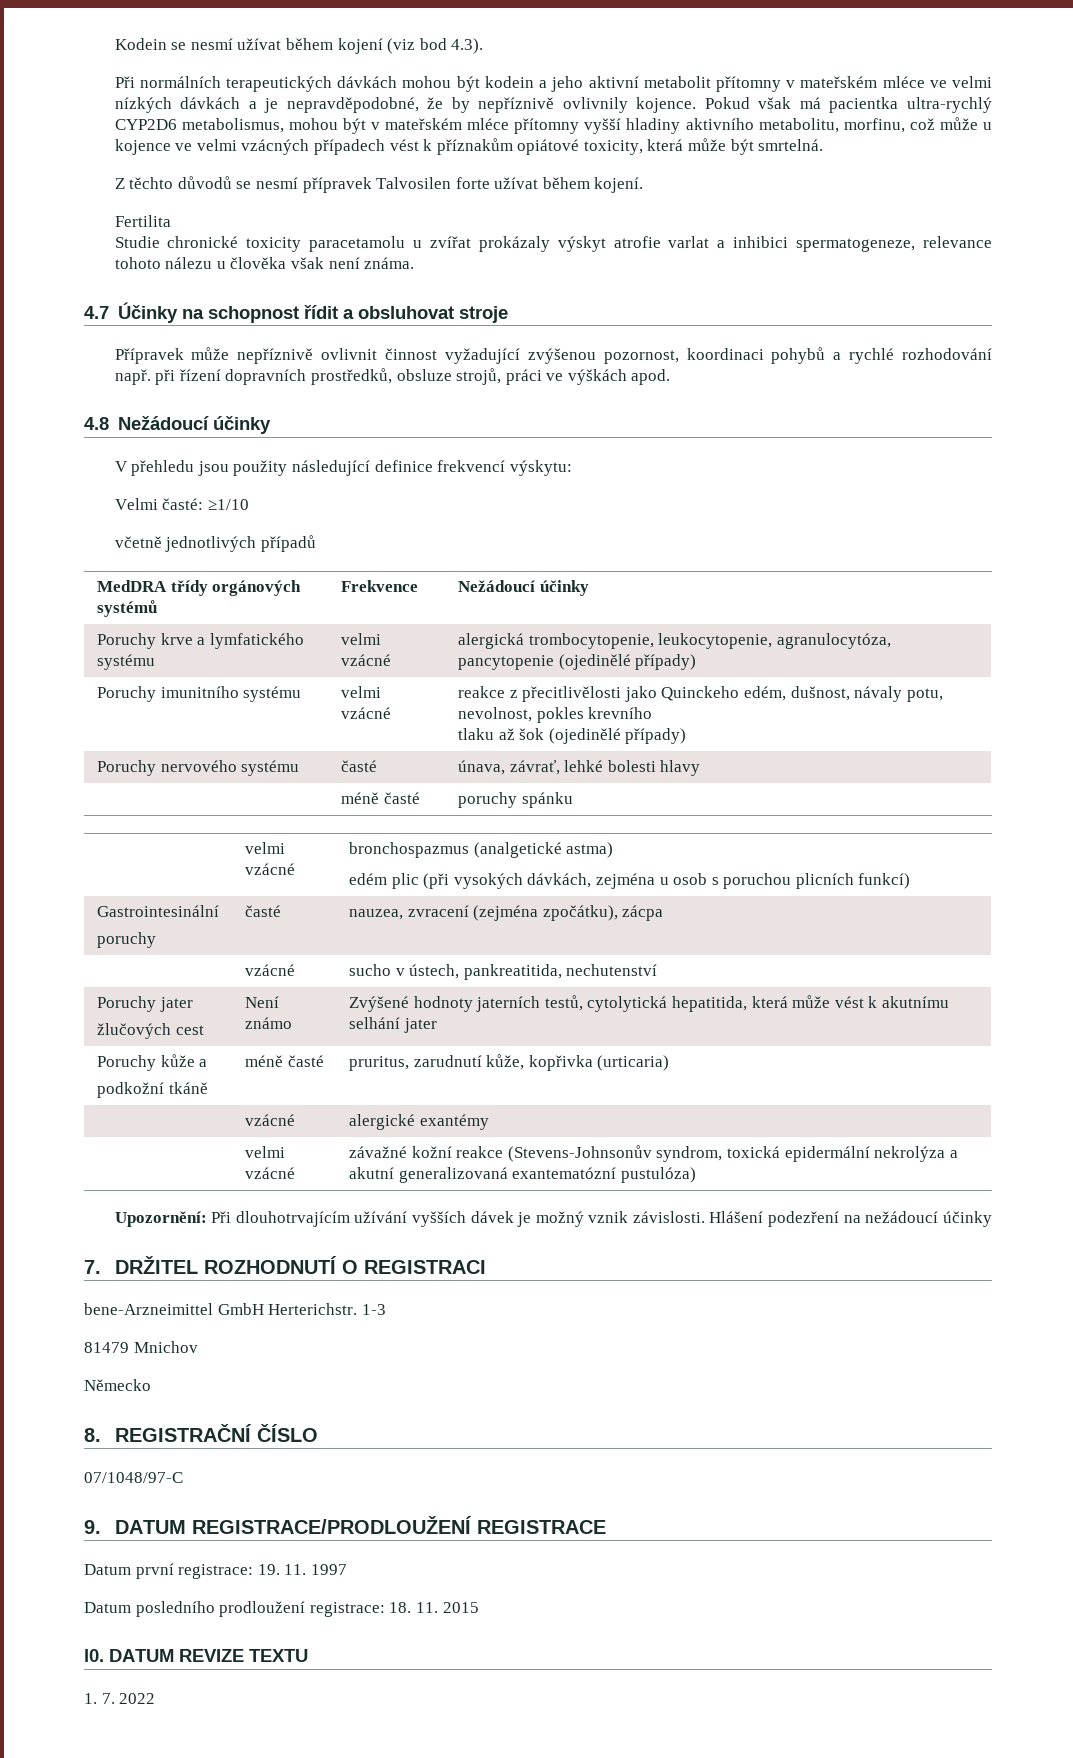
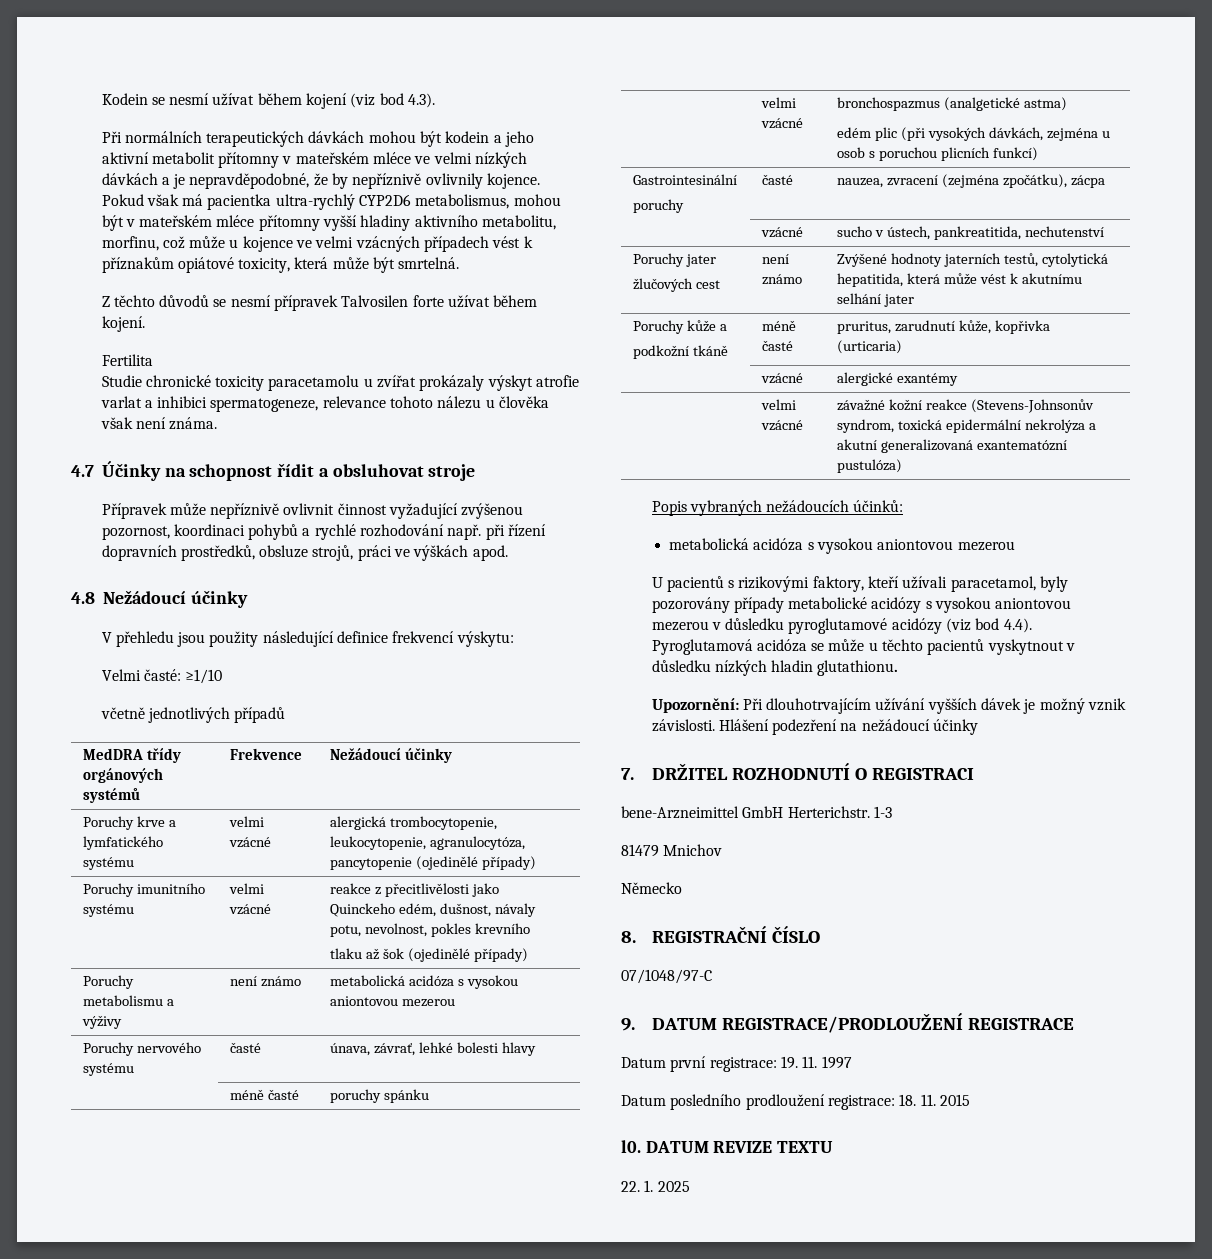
+ Poruchy metabolismu a výživy | není známo | metabolická acidóza s vysokou aniontovou mezerou
  Poruchy jater
- žlučových cest | Není známo | Zvýšené hodnoty jaterních testů, cytolytická hepatitida, která může vést k akutnímu selhání jater
+ žlučových cest | není známo | Zvýšené hodnoty jaterních testů, cytolytická hepatitida, která může vést k akutnímu selhání jater
+ Popis vybraných nežádoucích účinků:
+ metabolická acidóza s vysokou aniontovou mezerou
+ U pacientů s rizikovými faktory, kteří užívali paracetamol, byly pozorovány případy metabolické acidózy s vysokou aniontovou mezerou v důsledku pyroglutamové acidózy (viz bod 4.4). Pyroglutamová acidóza se může u těchto pacientů vyskytnout v důsledku nízkých hladin glutathionu.
- 1. 7. 2022
+ 22. 1. 2025

